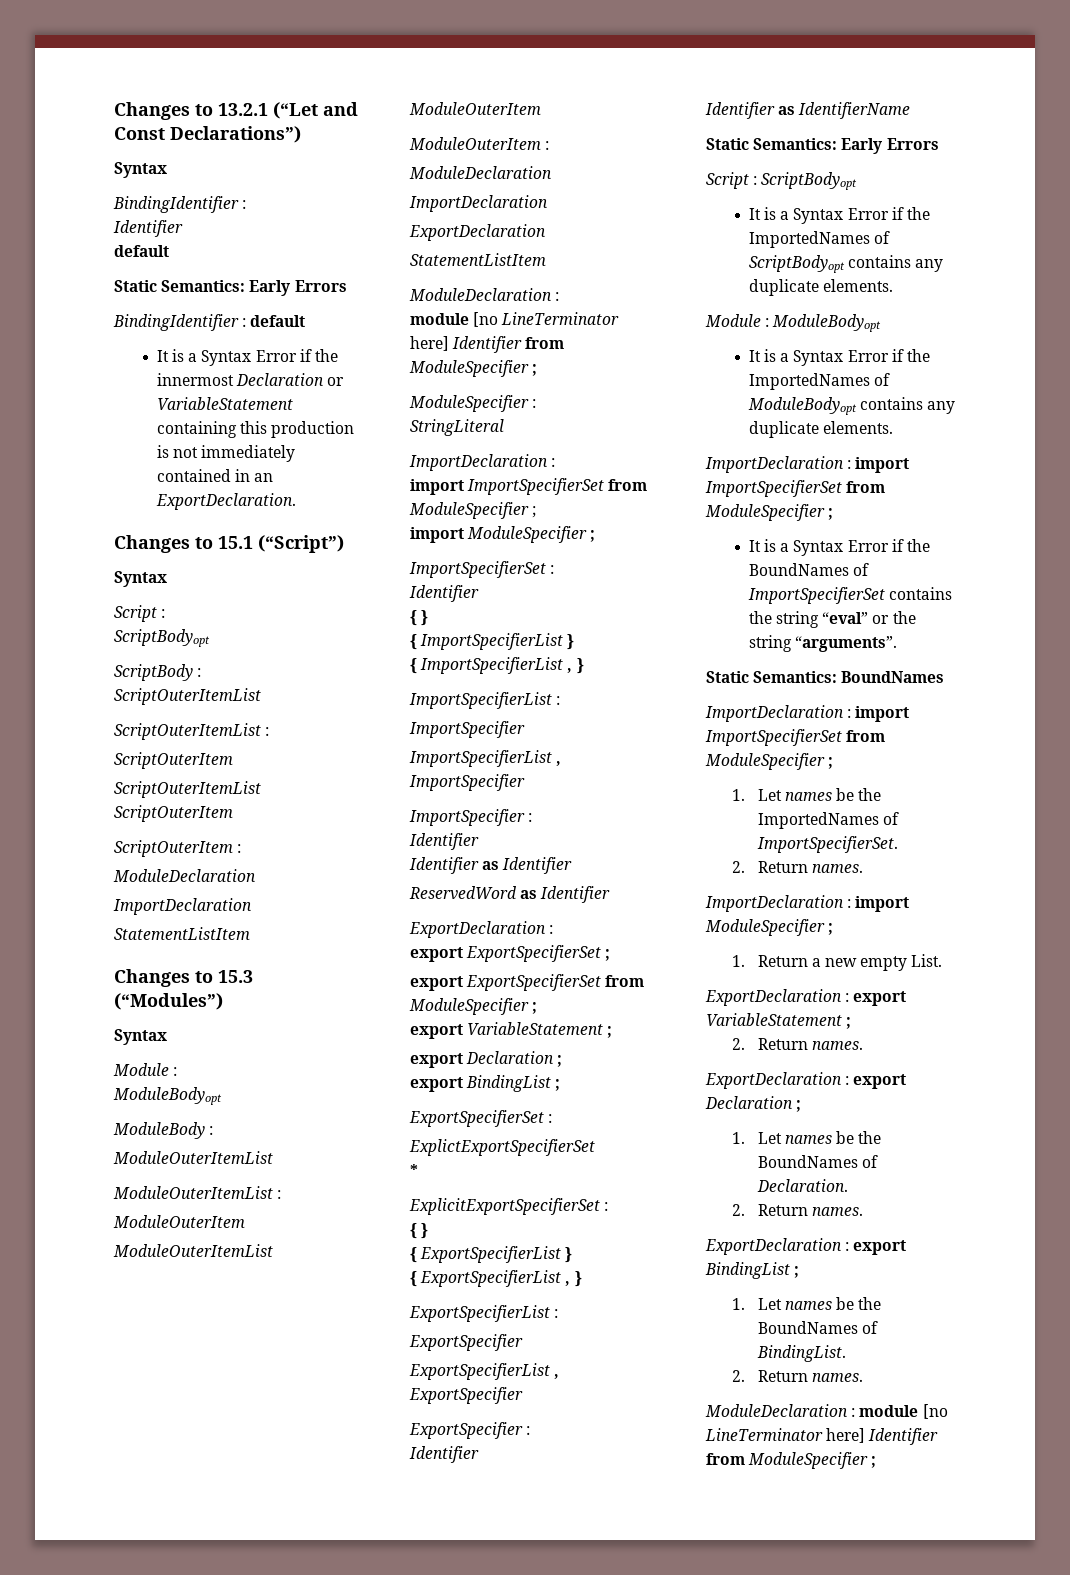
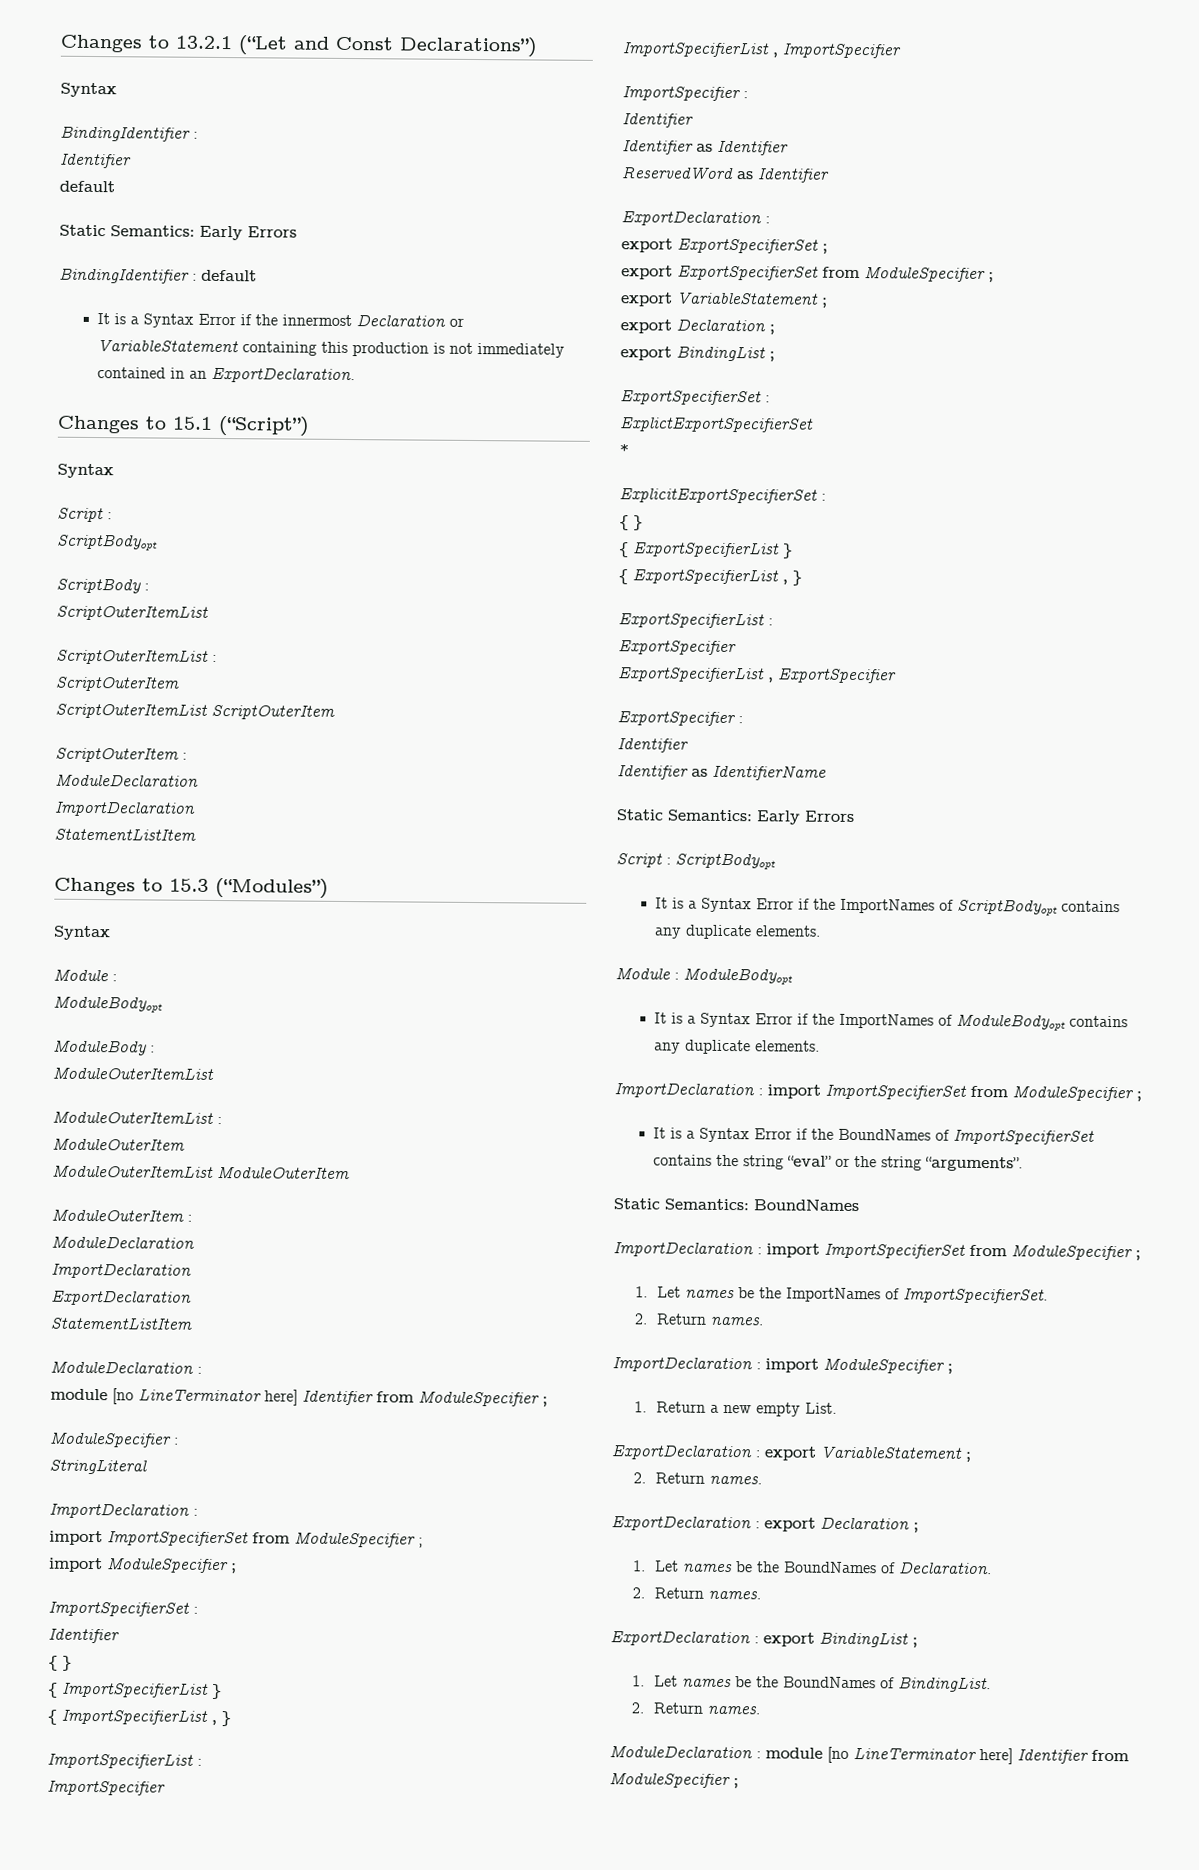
- It is a Syntax Error if the ImportedNames of ScriptBodyopt contains any duplicate elements.
+ It is a Syntax Error if the ImportNames of ScriptBodyopt contains any duplicate elements.
- It is a Syntax Error if the ImportedNames of ModuleBodyopt contains any duplicate elements.
+ It is a Syntax Error if the ImportNames of ModuleBodyopt contains any duplicate elements.
- 1. Let names be the ImportedNames of ImportSpecifierSet.
+ 1. Let names be the ImportNames of ImportSpecifierSet.

